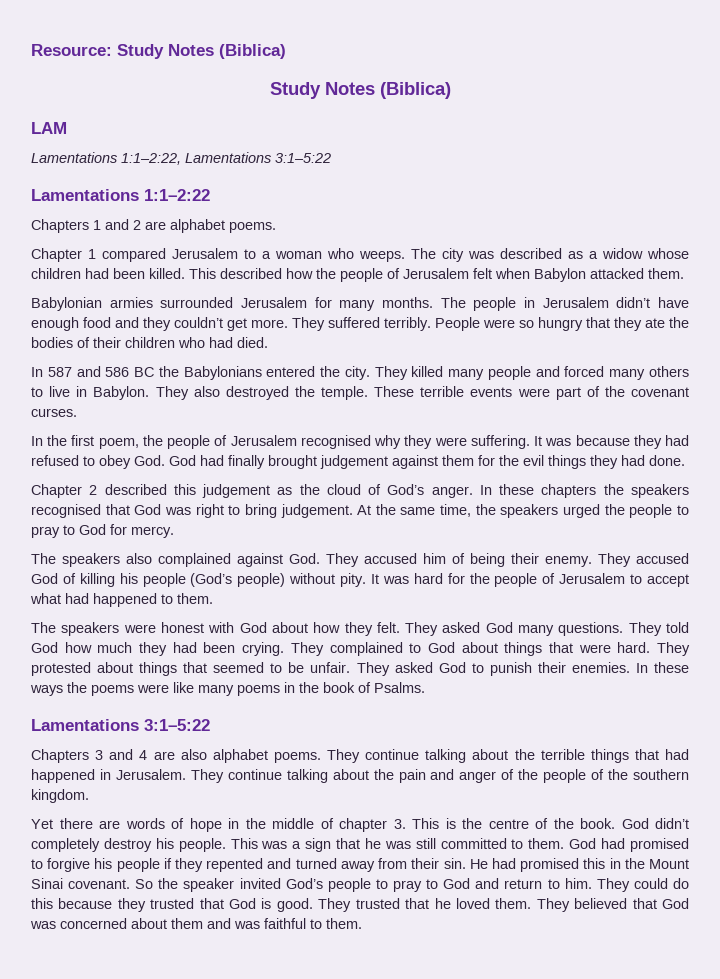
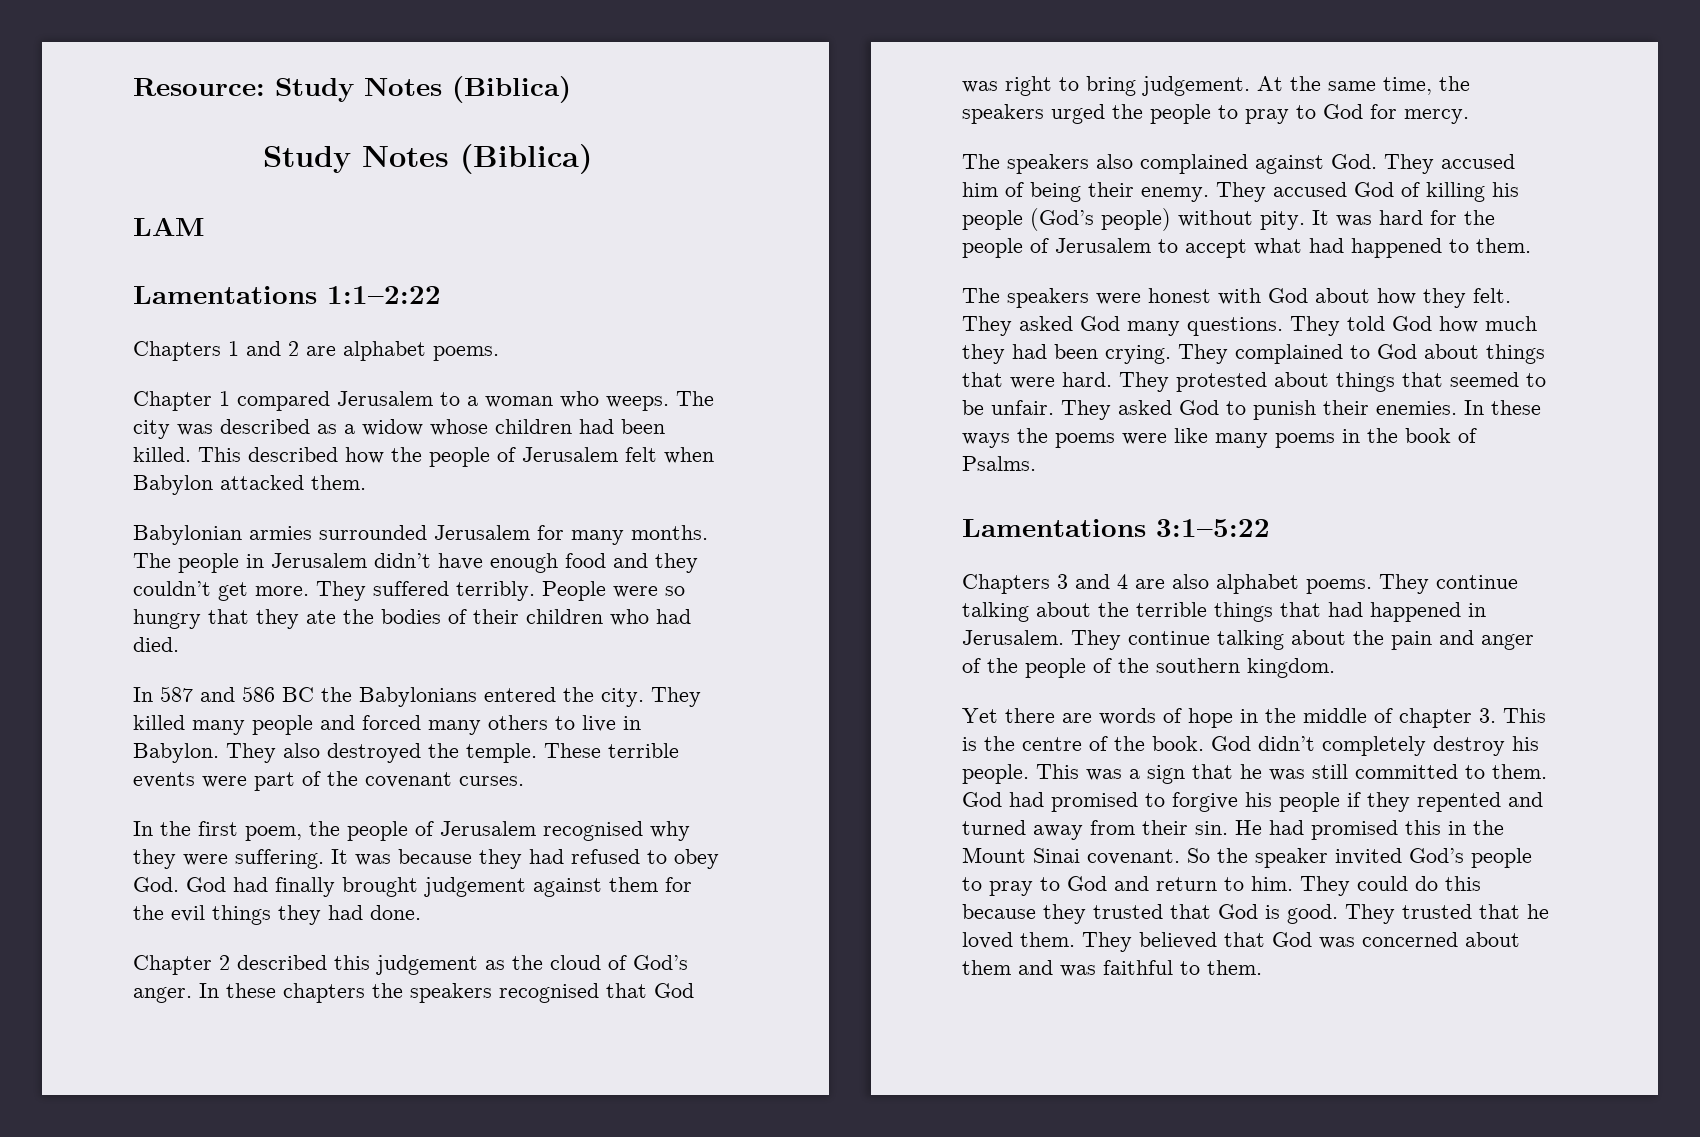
- Lamentations 1:1–2:22, Lamentations 3:1–5:22

